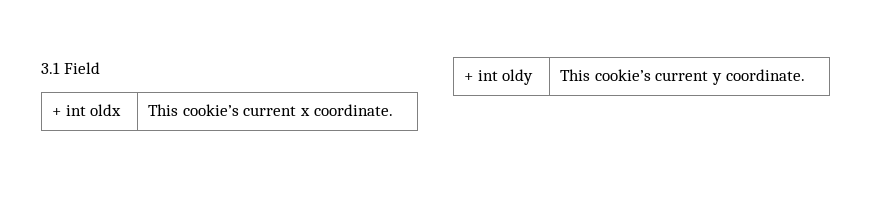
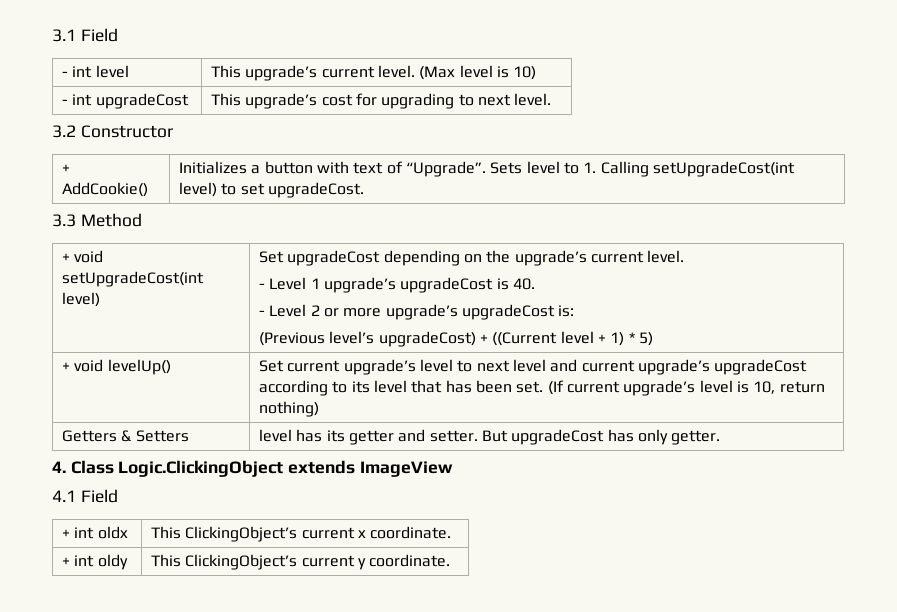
+ - int level | This upgrade’s current level. (Max level is 10)
+ - int upgradeCost | This upgrade’s cost for upgrading to next level.
+ 3.2 Constructor
+ + AddCookie() | Initializes a button with text of “Upgrade”. Sets level to 1. Calling setUpgradeCost(int level) to set upgradeCost.
+ 3.3 Method
+ + void setUpgradeCost(int level) | Set upgradeCost depending on the upgrade’s current level.
+ - Level 1 upgrade’s upgradeCost is 40.
+ - Level 2 or more upgrade’s upgradeCost is:
+ (Previous level’s upgradeCost) + ((Current level + 1) * 5)
+ + void levelUp() | Set current upgrade’s level to next level and current upgrade’s upgradeCost according to its level that has been set. (If current upgrade’s level is 10, return nothing)
+ Getters & Setters | level has its getter and setter. But upgradeCost has only getter.
+ 4. Class Logic.ClickingObject extends ImageView
+ 4.1 Field
- + int oldx | This cookie’s current x coordinate.
+ + int oldx | This ClickingObject’s current x coordinate.
- + int oldy | This cookie’s current y coordinate.
+ + int oldy | This ClickingObject’s current y coordinate.

